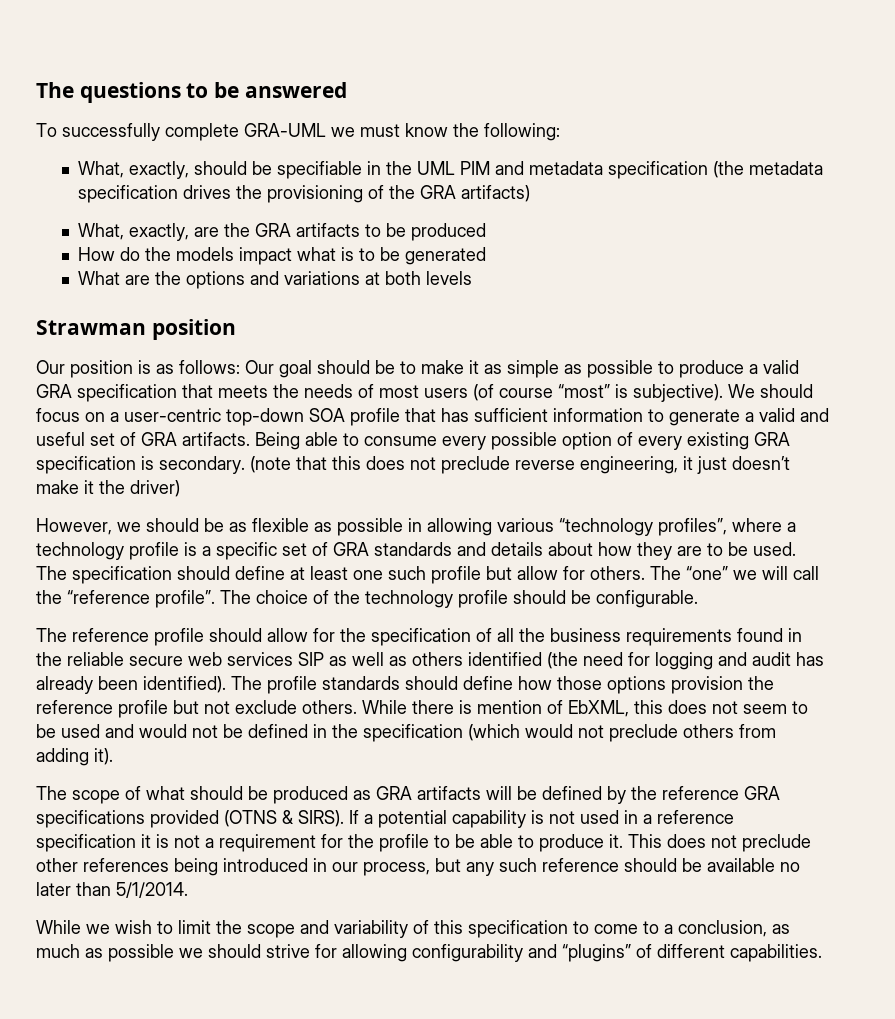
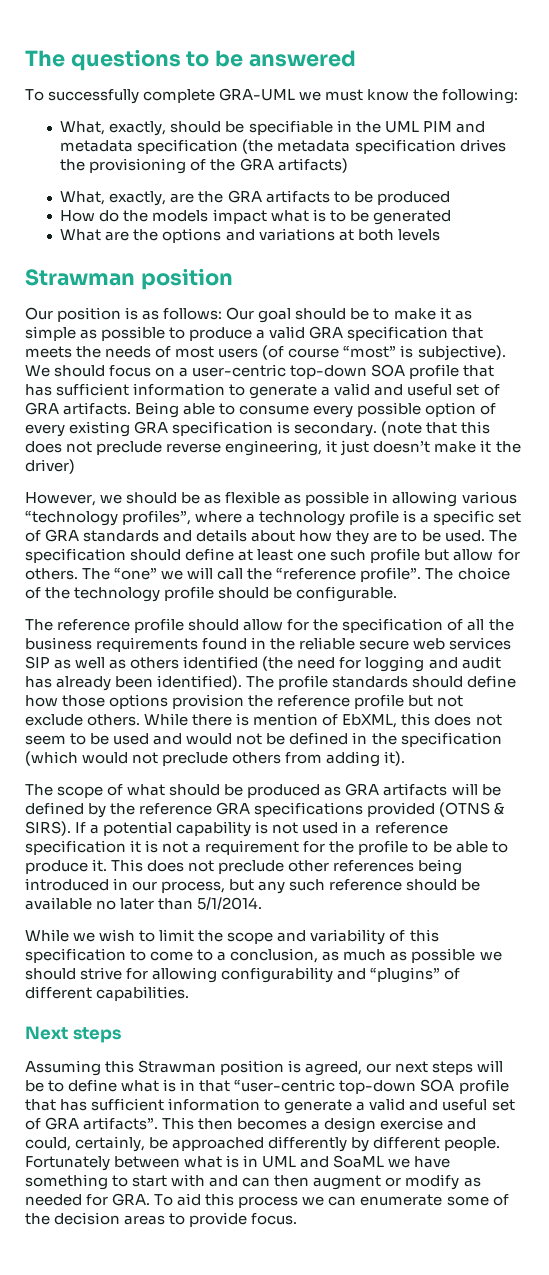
+ Next steps
+ Assuming this Strawman position is agreed, our next steps will be to define what is in that “user-centric top-down SOA profile that has sufficient information to generate a valid and useful set of GRA artifacts”. This then becomes a design exercise and could, certainly, be approached differently by different people. Fortunately between what is in UML and SoaML we have something to start with and can then augment or modify as needed for GRA. To aid this process we can enumerate some of the decision areas to provide focus.

